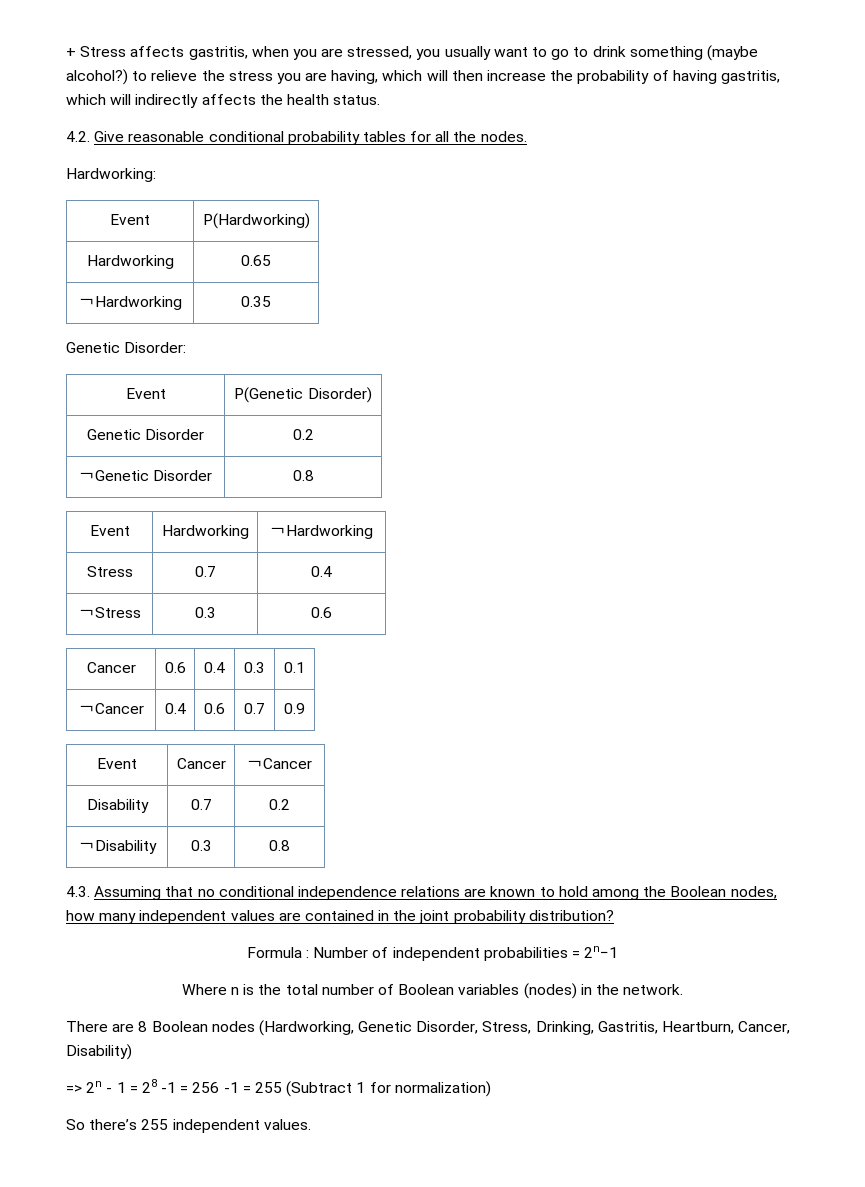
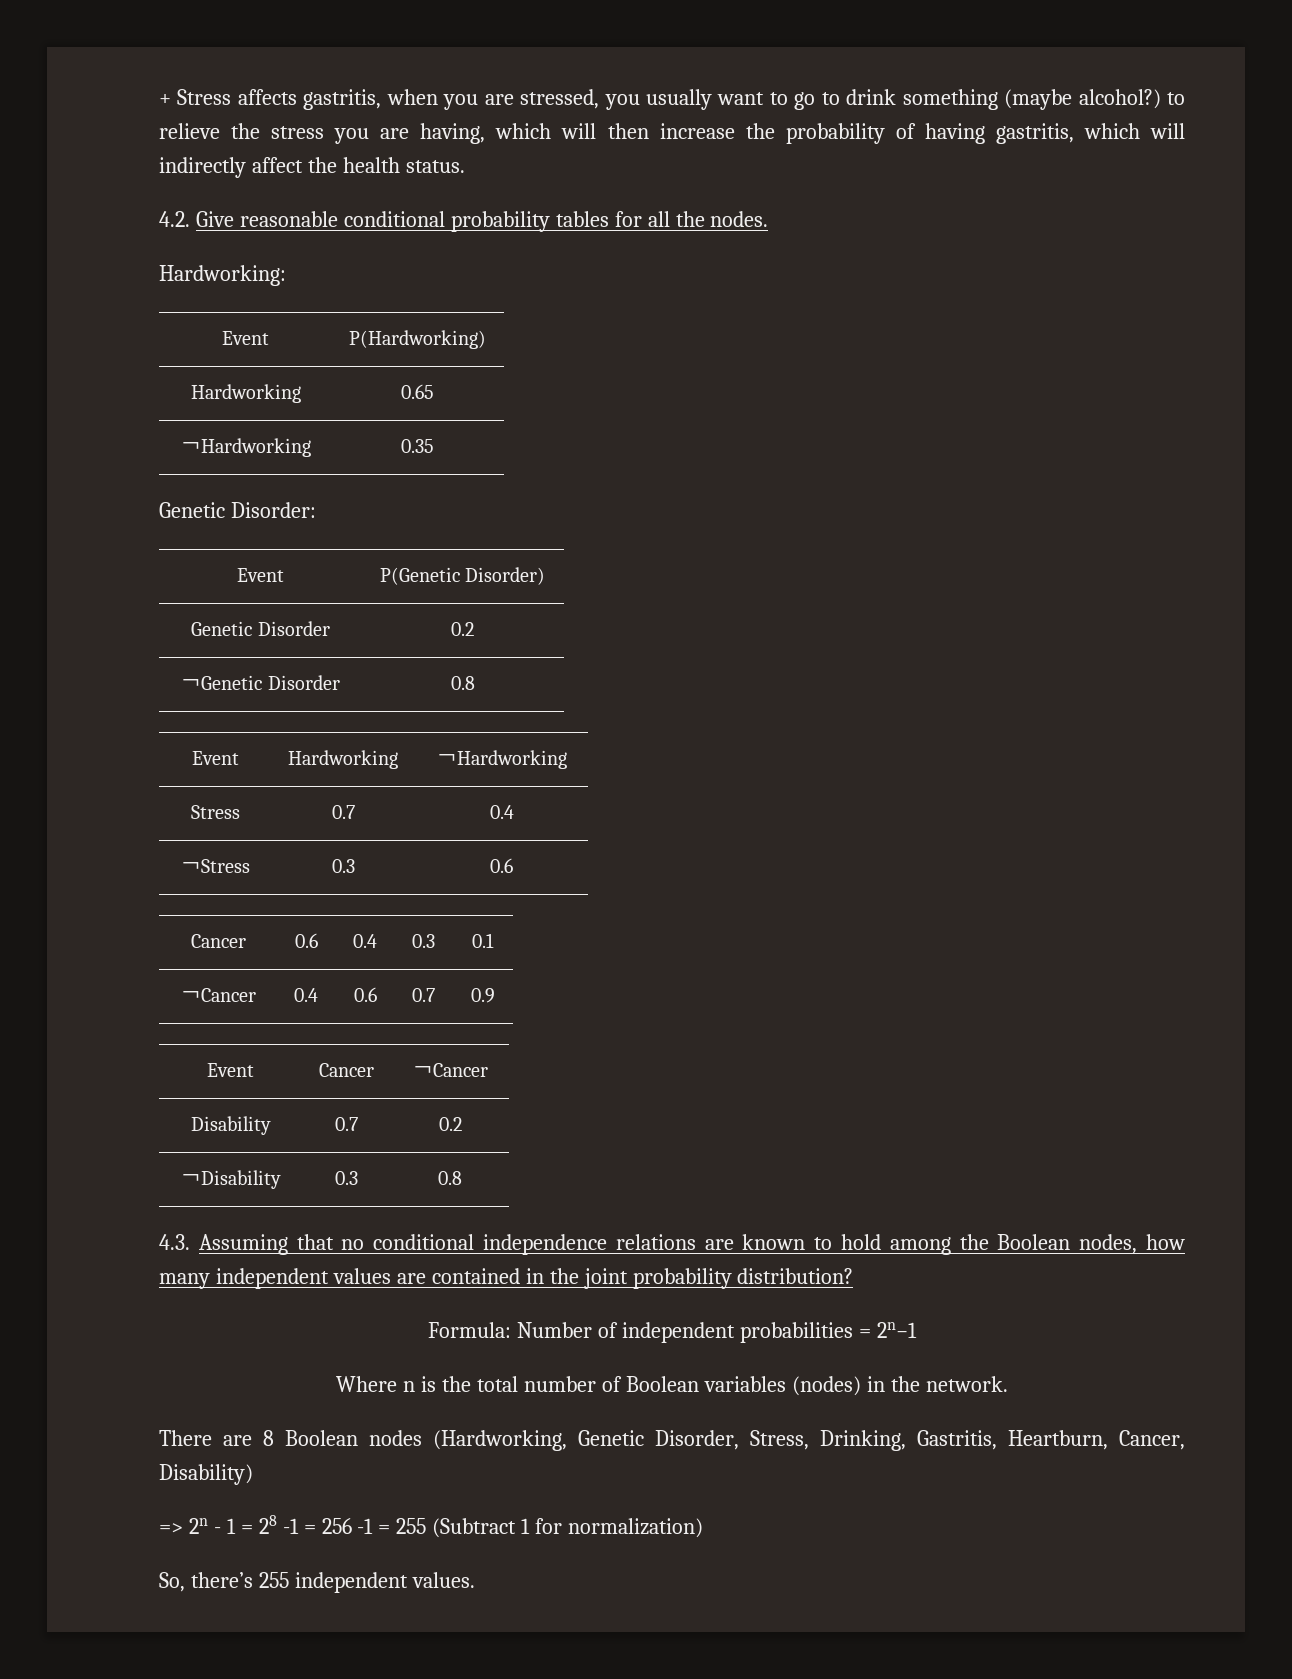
- + Stress affects gastritis, when you are stressed, you usually want to go to drink something (maybe alcohol?) to relieve the stress you are having, which will then increase the probability of having gastritis, which will indirectly affects the health status.
+ + Stress affects gastritis, when you are stressed, you usually want to go to drink something (maybe alcohol?) to relieve the stress you are having, which will then increase the probability of having gastritis, which will indirectly affect the health status.
- Formula : Number of independent probabilities = 2n−1
+ Formula: Number of independent probabilities = 2n−1
- So there’s 255 independent values.
+ So, there’s 255 independent values.

